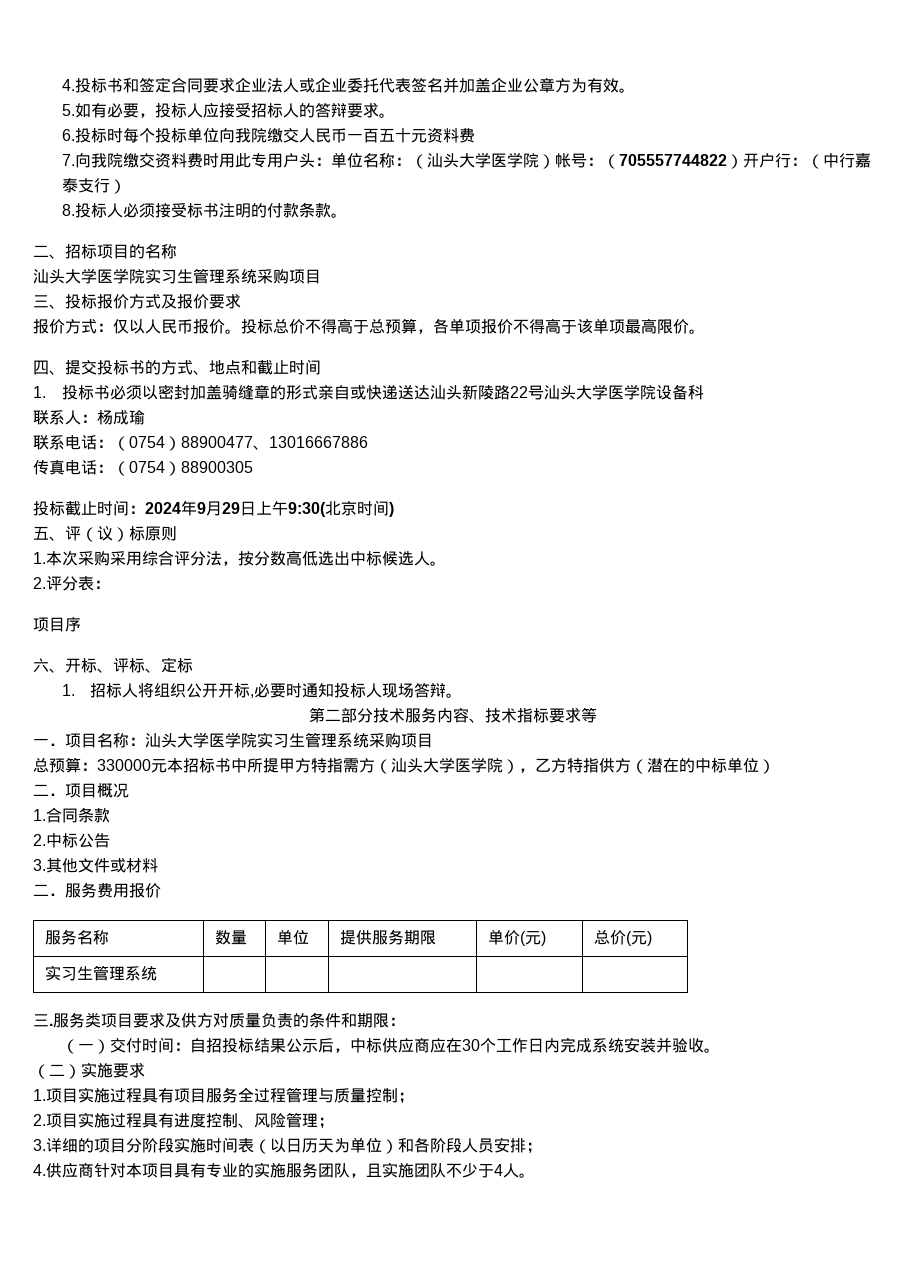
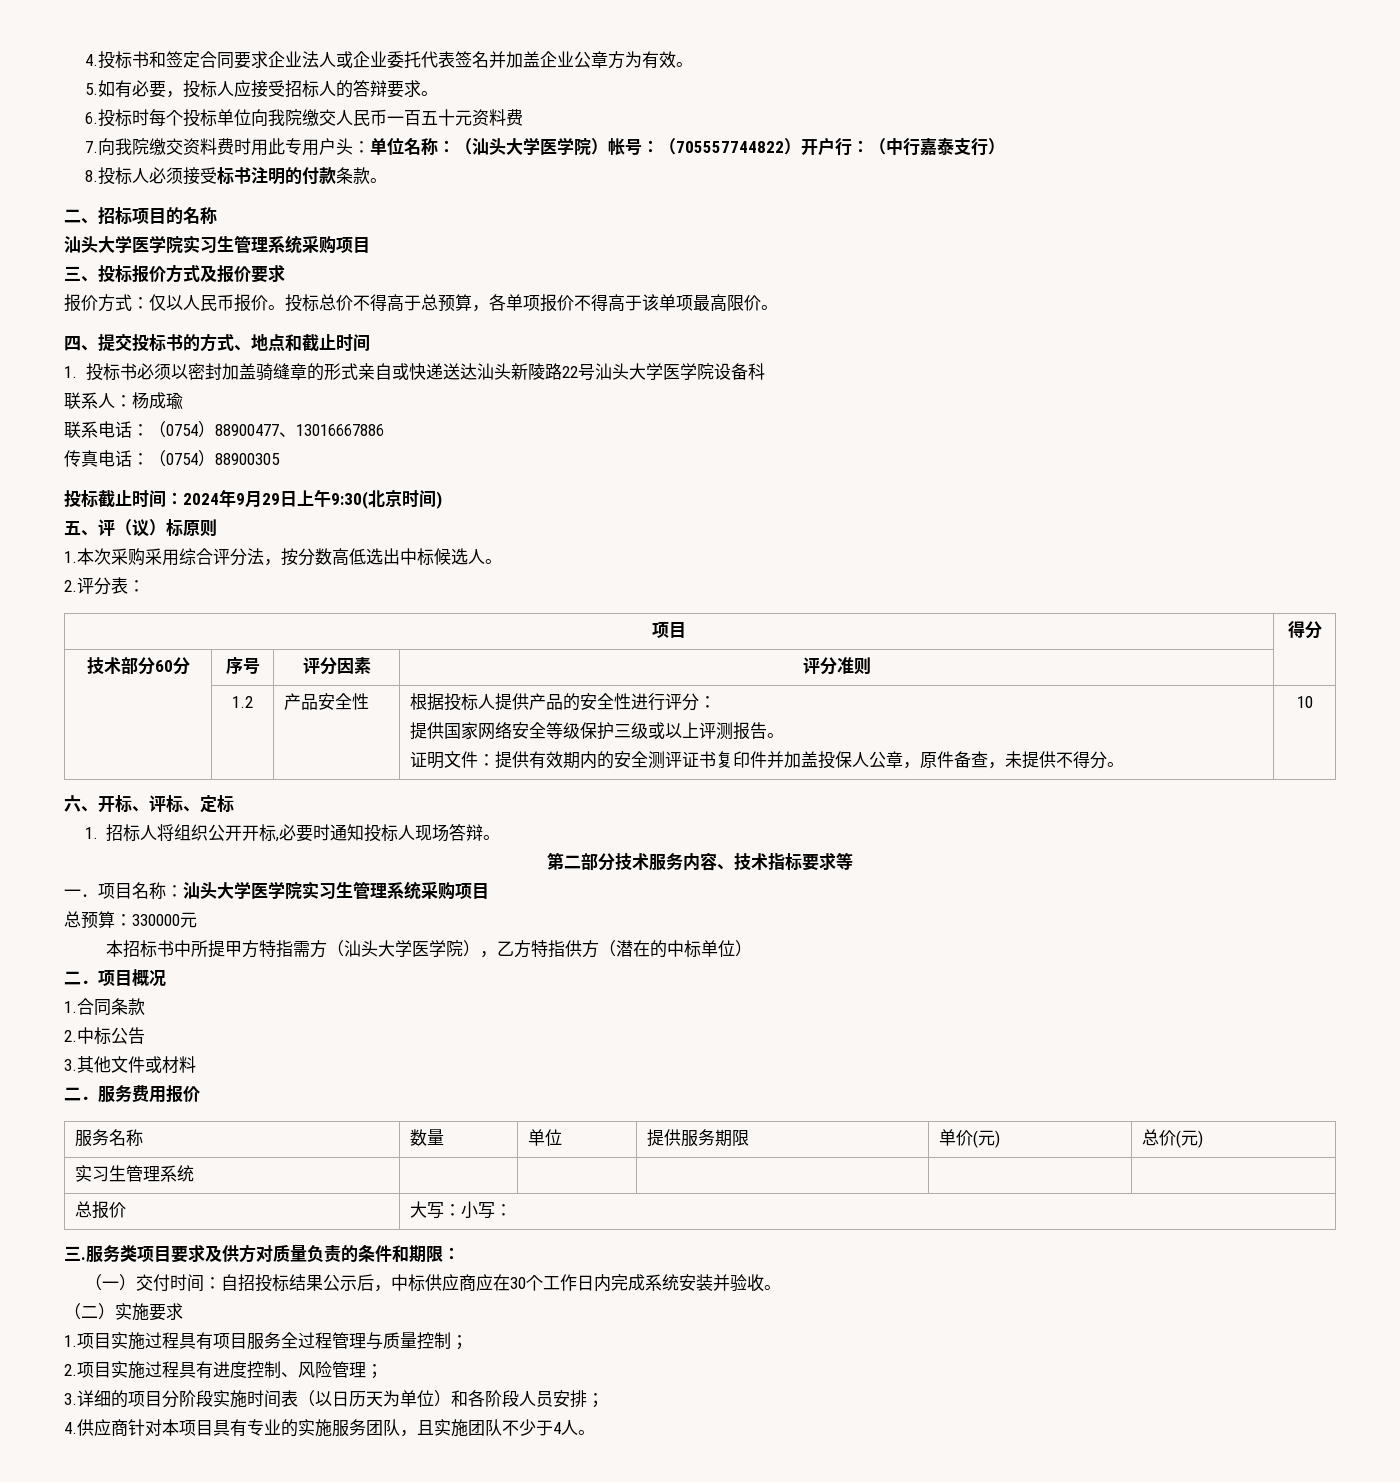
- 项目序
+ 项目 | 得分
+ 技术部分60分 | 序号 | 评分因素 | 评分准则 |
+ | 1.2 | 产品安全性 | 根据投标人提供产品的安全性进行评分：
+ 提供国家网络安全等级保护三级或以上评测报告。
+ 证明文件：提供有效期内的安全测评证书复印件并加盖投保人公章，原件备查，未提供不得分。 | 10
- 总预算：330000元本招标书中所提甲方特指需方（汕头大学医学院），乙方特指供方（潜在的中标单位）
+ 总预算：330000元
+ 本招标书中所提甲方特指需方（汕头大学医学院），乙方特指供方（潜在的中标单位）
+ 总报价 | 大写：小写：

